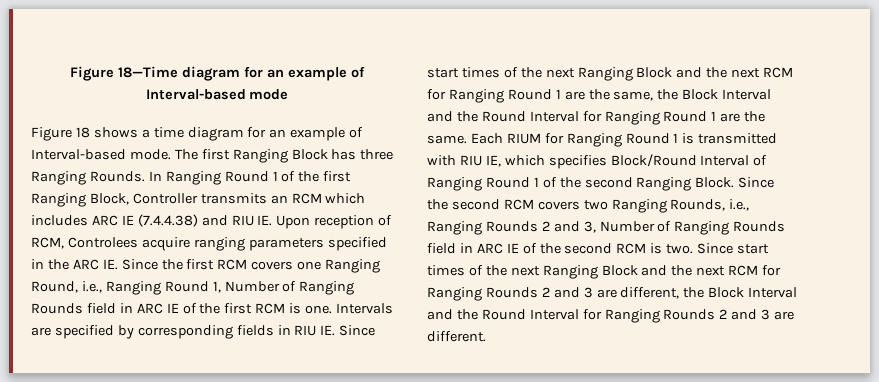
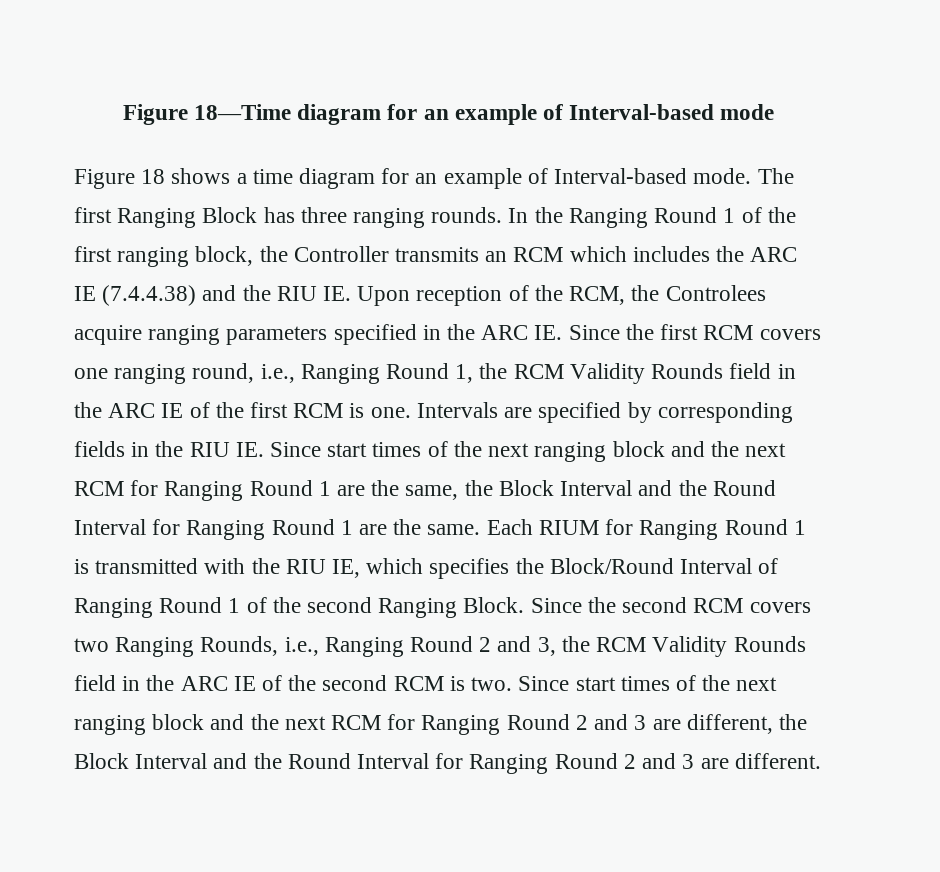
- The first Ranging Block has three Ranging Rounds. In Ranging Round 1 of the first Ranging Block, Controller transmits an RCM which includes ARC IE (7.4.4.38) and RIU IE. Upon reception of RCM, Controlees acquire ranging parameters specified in the ARC IE. Since the first RCM covers one Ranging Round, i.e., Ranging Round 1, Number of Ranging Rounds field in ARC IE of the first RCM is one.
+ The first Ranging Block has three ranging rounds. In the Ranging Round 1 of the first ranging block, the Controller transmits an RCM which includes the ARC IE (7.4.4.38) and the RIU IE. Upon reception of the RCM, the Controlees acquire ranging parameters specified in the ARC IE. Since the first RCM covers one ranging round, i.e., Ranging Round 1, the RCM Validity Rounds field in the ARC IE of the first RCM is one.
- Intervals are specified by corresponding fields in RIU IE. Since start times of the next Ranging Block and the next RCM for Ranging Round 1 are the same, the Block Interval and the Round Interval for Ranging Round 1 are the same.
+ Intervals are specified by corresponding fields in the RIU IE. Since start times of the next ranging block and the next RCM for Ranging Round 1 are the same, the Block Interval and the Round Interval for Ranging Round 1 are the same.
- Each RIUM for Ranging Round 1 is transmitted with RIU IE, which specifies Block/Round Interval of Ranging Round 1 of the second Ranging Block.
+ Each RIUM for Ranging Round 1 is transmitted with the RIU IE, which specifies the Block/Round Interval of Ranging Round 1 of the second Ranging Block.
- Since the second RCM covers two Ranging Rounds, i.e., Ranging Rounds 2 and 3, Number of Ranging Rounds field in ARC IE of the second RCM is two.
+ Since the second RCM covers two Ranging Rounds, i.e., Ranging Round 2 and 3, the RCM Validity Rounds field in the ARC IE of the second RCM is two.
- Since start times of the next Ranging Block and the next RCM for Ranging Rounds 2 and 3 are different, the Block Interval and the Round Interval for Ranging Rounds 2 and 3 are different.
+ Since start times of the next ranging block and the next RCM for Ranging Round 2 and 3 are different, the Block Interval and the Round Interval for Ranging Round 2 and 3 are different.

